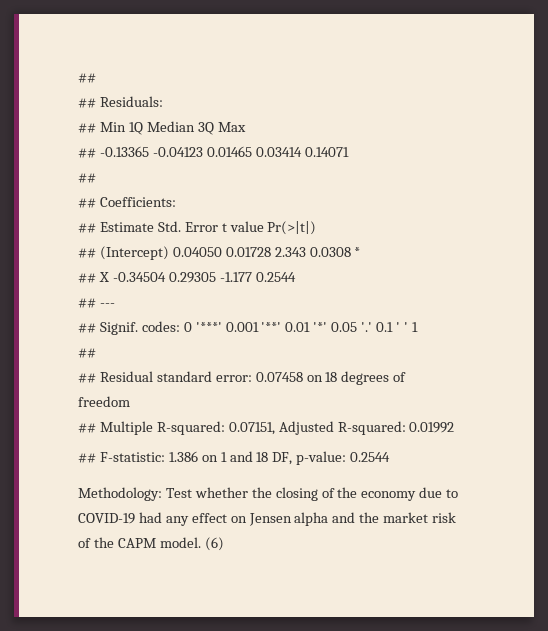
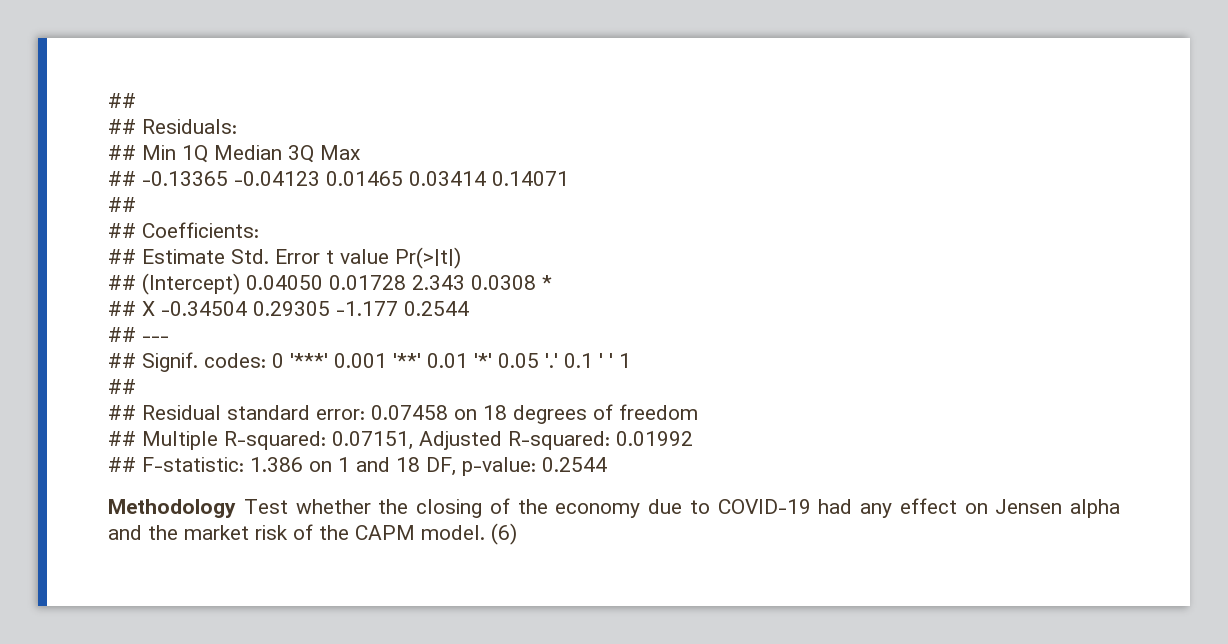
- Methodology: Test whether the closing of the economy due to COVID-19 had any effect on Jensen alpha and the market risk of the CAPM model.
+ Methodology Test whether the closing of the economy due to COVID-19 had any effect on Jensen alpha and the market risk of the CAPM model.

